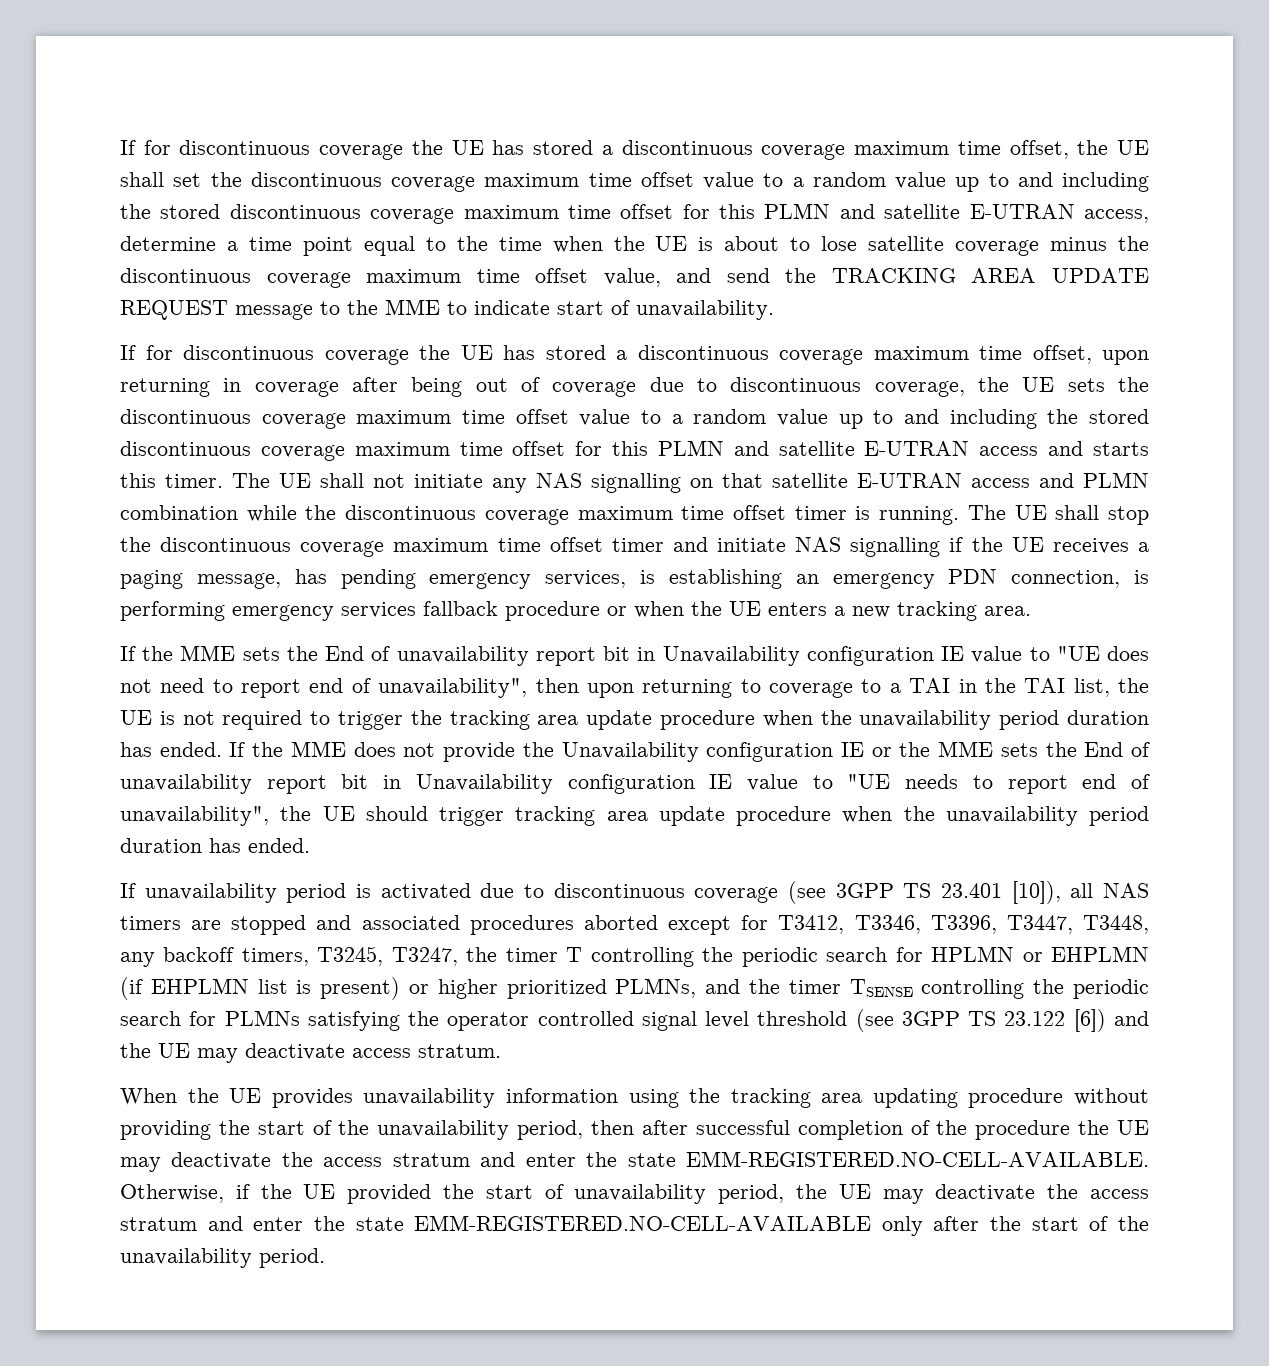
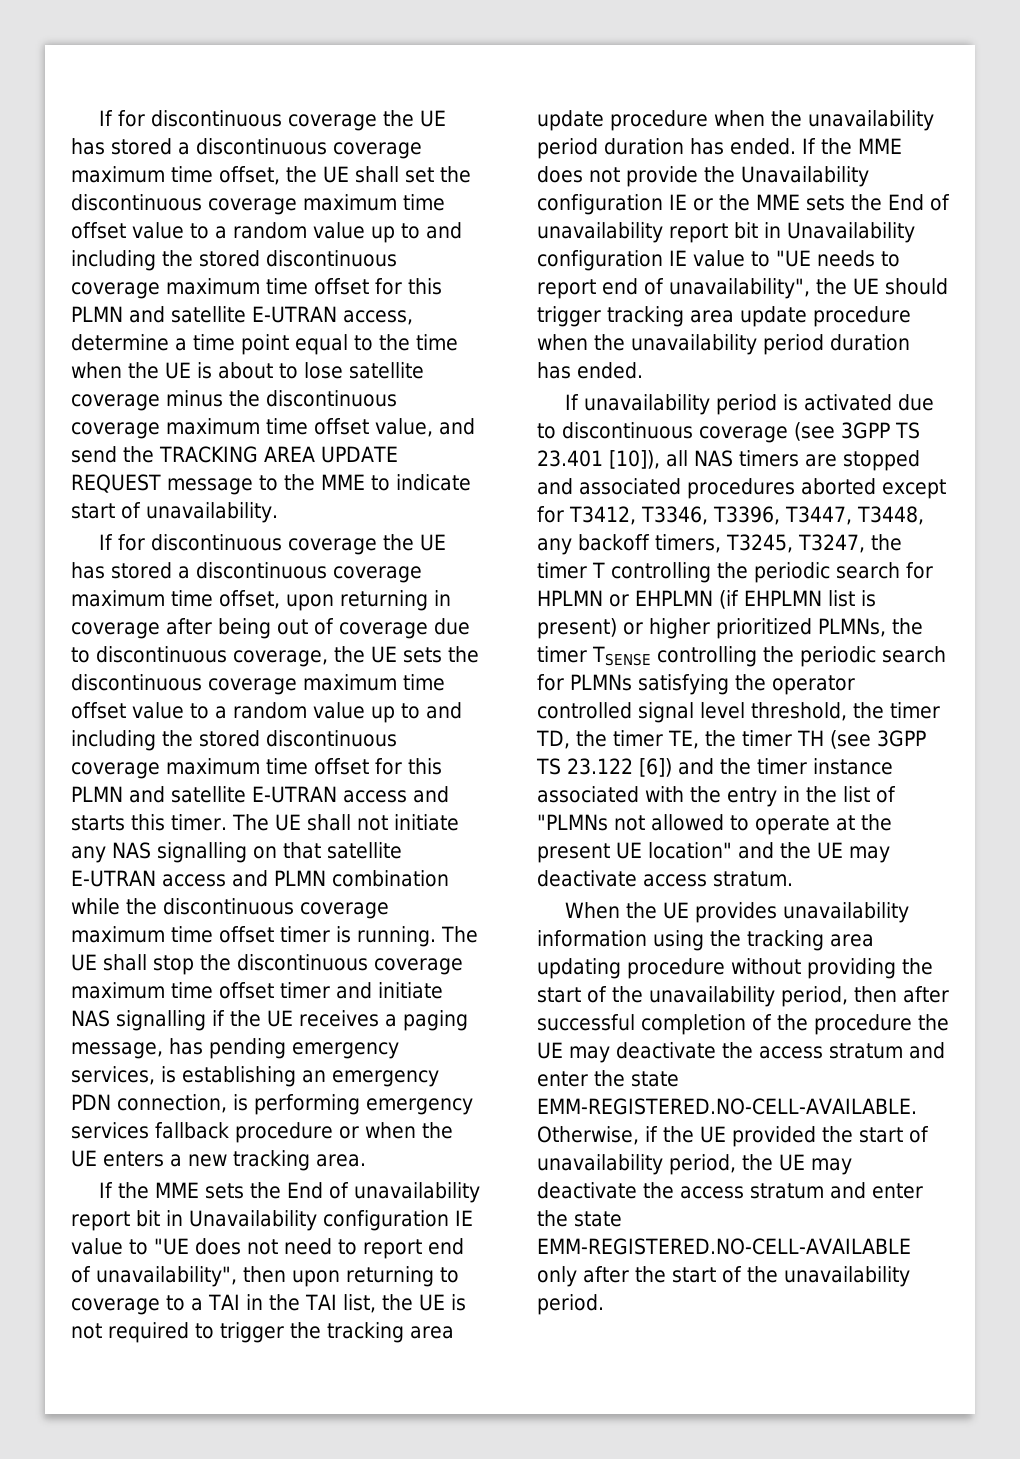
- If unavailability period is activated due to discontinuous coverage (see 3GPP TS 23.401 [10]), all NAS timers are stopped and associated procedures aborted except for T3412, T3346, T3396, T3447, T3448, any backoff timers, T3245, T3247, the timer T controlling the periodic search for HPLMN or EHPLMN (if EHPLMN list is present) or higher prioritized PLMNs, and the timer TSENSE controlling the periodic search for PLMNs satisfying the operator controlled signal level threshold (see 3GPP TS 23.122 [6]) and the UE may deactivate access stratum.
+ If unavailability period is activated due to discontinuous coverage (see 3GPP TS 23.401 [10]), all NAS timers are stopped and associated procedures aborted except for T3412, T3346, T3396, T3447, T3448, any backoff timers, T3245, T3247, the timer T controlling the periodic search for HPLMN or EHPLMN (if EHPLMN list is present) or higher prioritized PLMNs, the timer TSENSE controlling the periodic search for PLMNs satisfying the operator controlled signal level threshold, the timer TD, the timer TE, the timer TH (see 3GPP TS 23.122 [6]) and the timer instance associated with the entry in the list of "PLMNs not allowed to operate at the present UE location" and the UE may deactivate access stratum.

